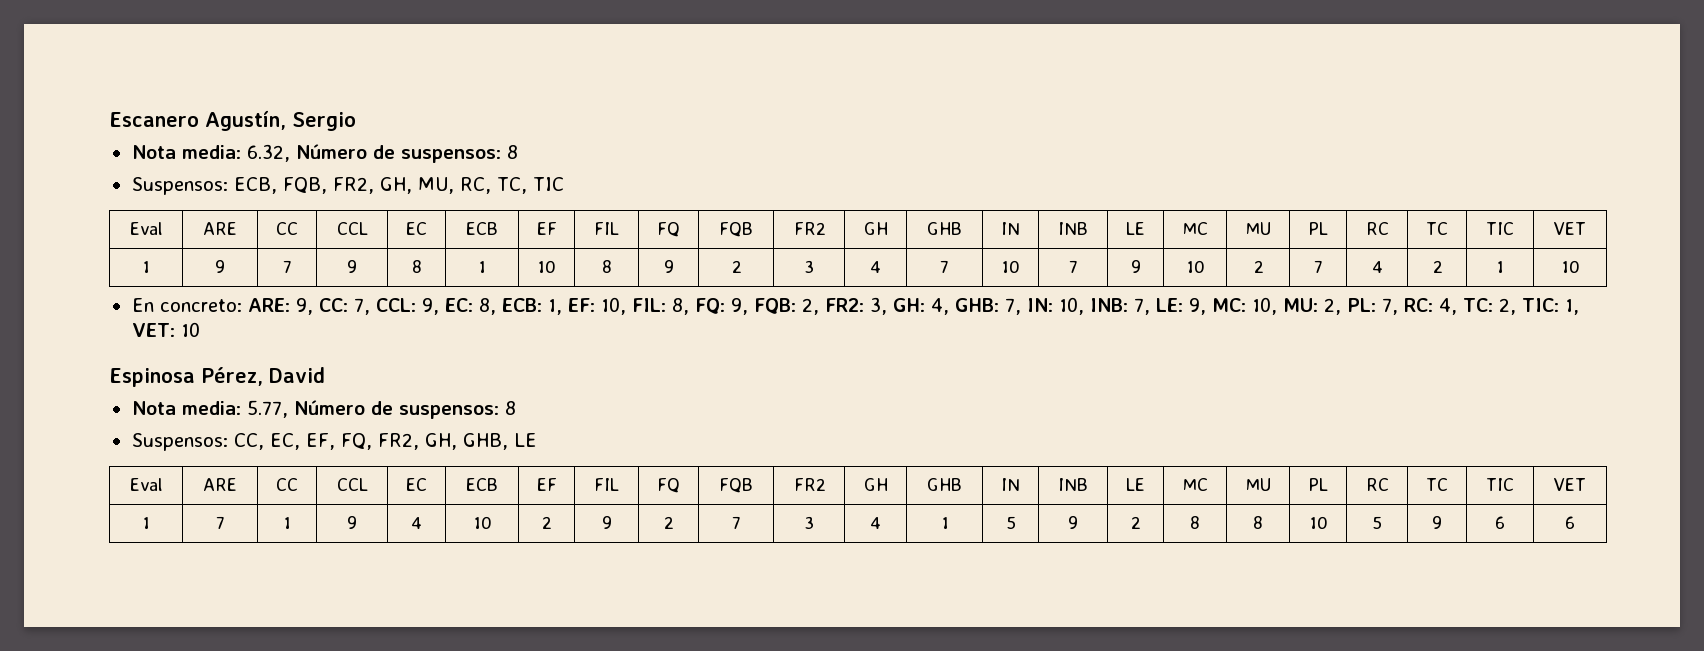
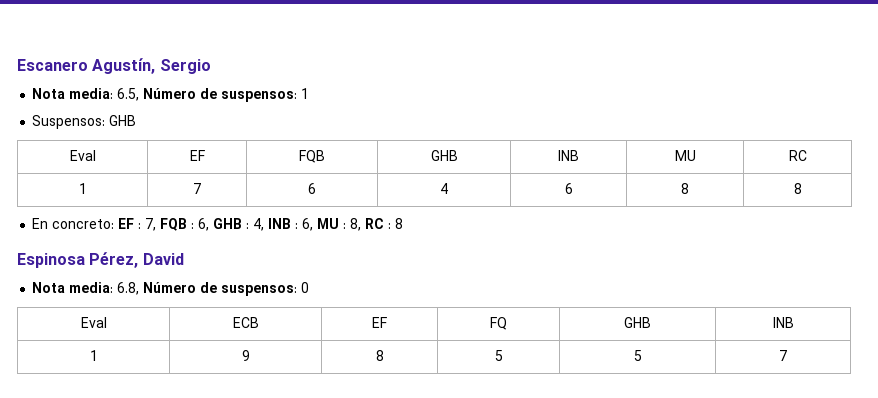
- Nota media: 6.32, Número de suspensos: 8
- Suspensos: ECB, FQB, FR2, GH, MU, RC, TC, TIC
- Eval | ARE | CC | CCL | EC | ECB | EF | FIL | FQ | FQB | FR2 | GH | GHB | IN | INB | LE | MC | MU | PL | RC | TC | TIC | VET
- 1 | 9 | 7 | 9 | 8 | 1 | 10 | 8 | 9 | 2 | 3 | 4 | 7 | 10 | 7 | 9 | 10 | 2 | 7 | 4 | 2 | 1 | 10
- En concreto: ARE: 9, CC: 7, CCL: 9, EC: 8, ECB: 1, EF: 10, FIL: 8, FQ: 9, FQB: 2, FR2: 3, GH: 4, GHB: 7, IN: 10, INB: 7, LE: 9, MC: 10, MU: 2, PL: 7, RC: 4, TC: 2, TIC: 1, VET: 10
+ Nota media: 6.5, Número de suspensos: 1
+ Suspensos: GHB
+ Eval | EF | FQB | GHB | INB | MU | RC
+ 1 | 7 | 6 | 4 | 6 | 8 | 8
+ En concreto: EF : 7, FQB : 6, GHB : 4, INB : 6, MU : 8, RC : 8
- Nota media: 5.77, Número de suspensos: 8
- Suspensos: CC, EC, EF, FQ, FR2, GH, GHB, LE
- Eval | ARE | CC | CCL | EC | ECB | EF | FIL | FQ | FQB | FR2 | GH | GHB | IN | INB | LE | MC | MU | PL | RC | TC | TIC | VET
- 1 | 7 | 1 | 9 | 4 | 10 | 2 | 9 | 2 | 7 | 3 | 4 | 1 | 5 | 9 | 2 | 8 | 8 | 10 | 5 | 9 | 6 | 6
+ Nota media: 6.8, Número de suspensos: 0
+ Eval | ECB | EF | FQ | GHB | INB
+ 1 | 9 | 8 | 5 | 5 | 7

